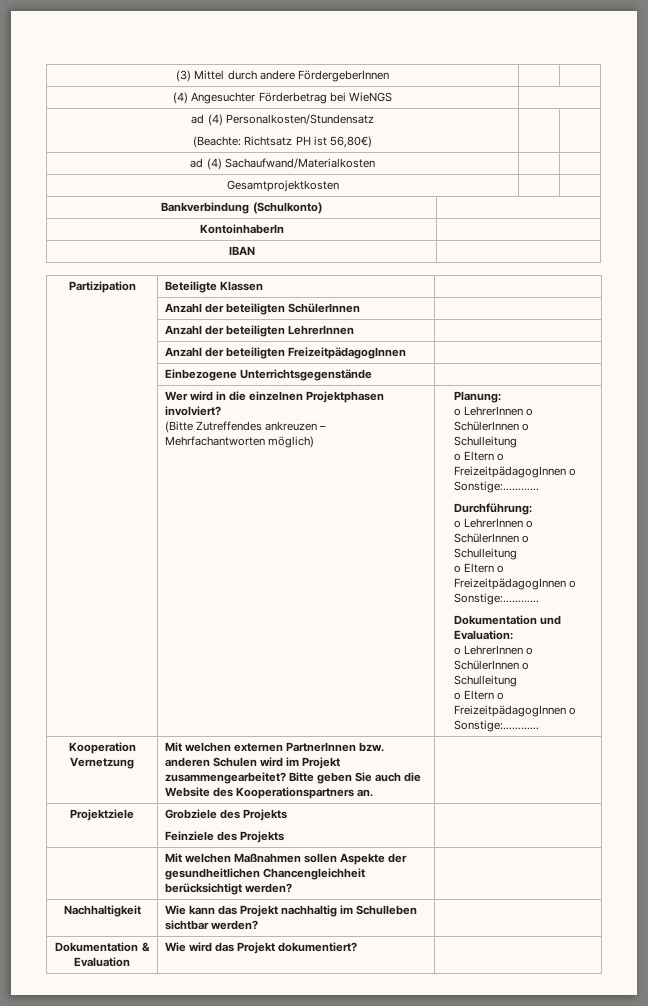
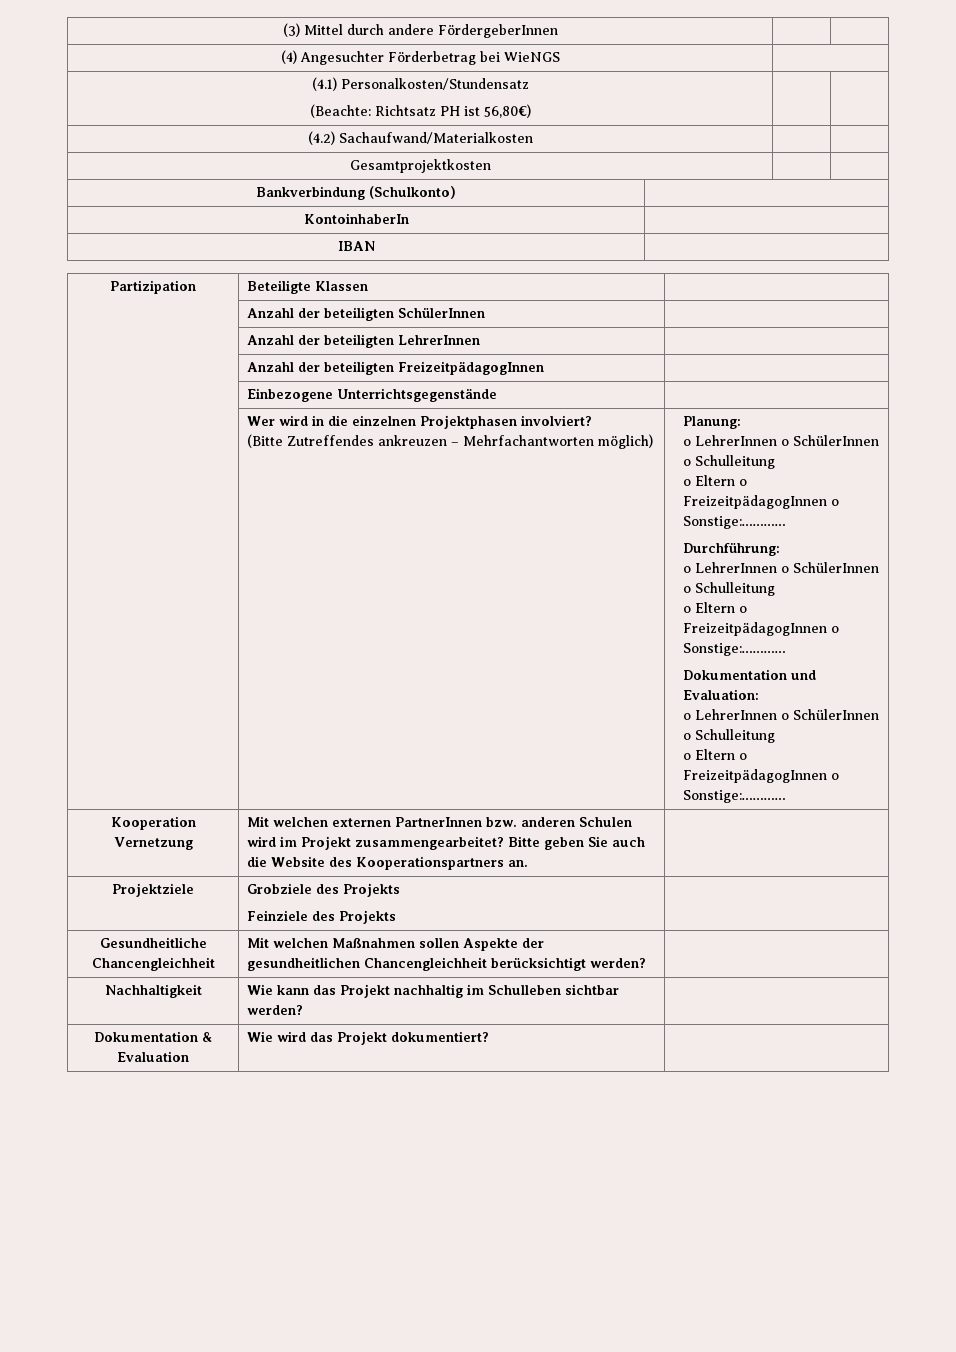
- ad (4) Personalkosten/Stundensatz
+ (4.1) Personalkosten/Stundensatz
- ad (4) Sachaufwand/Materialkosten | |
+ (4.2) Sachaufwand/Materialkosten | |
- | Mit welchen Maßnahmen sollen Aspekte der gesundheitlichen Chancengleichheit berücksichtigt werden? |
+ Gesundheitliche Chancengleichheit | Mit welchen Maßnahmen sollen Aspekte der gesundheitlichen Chancengleichheit berücksichtigt werden? |

